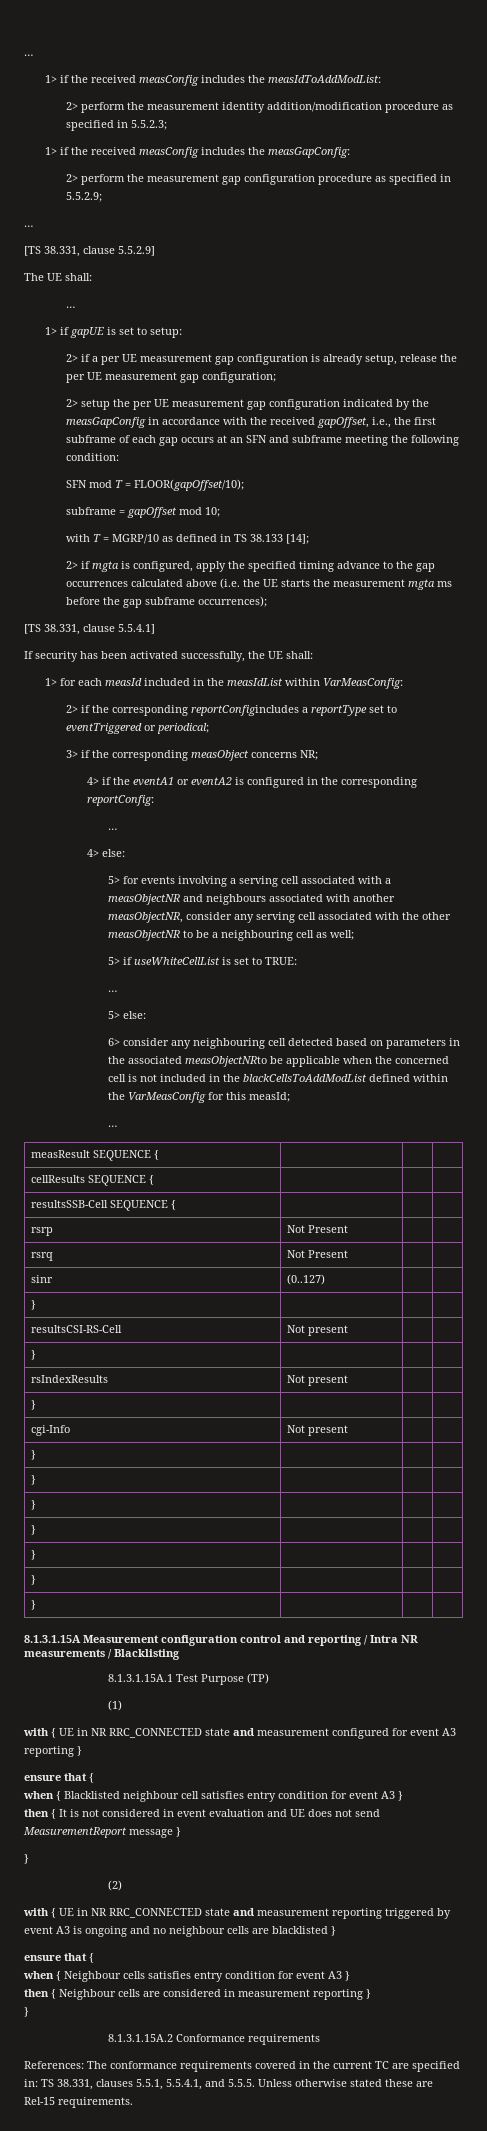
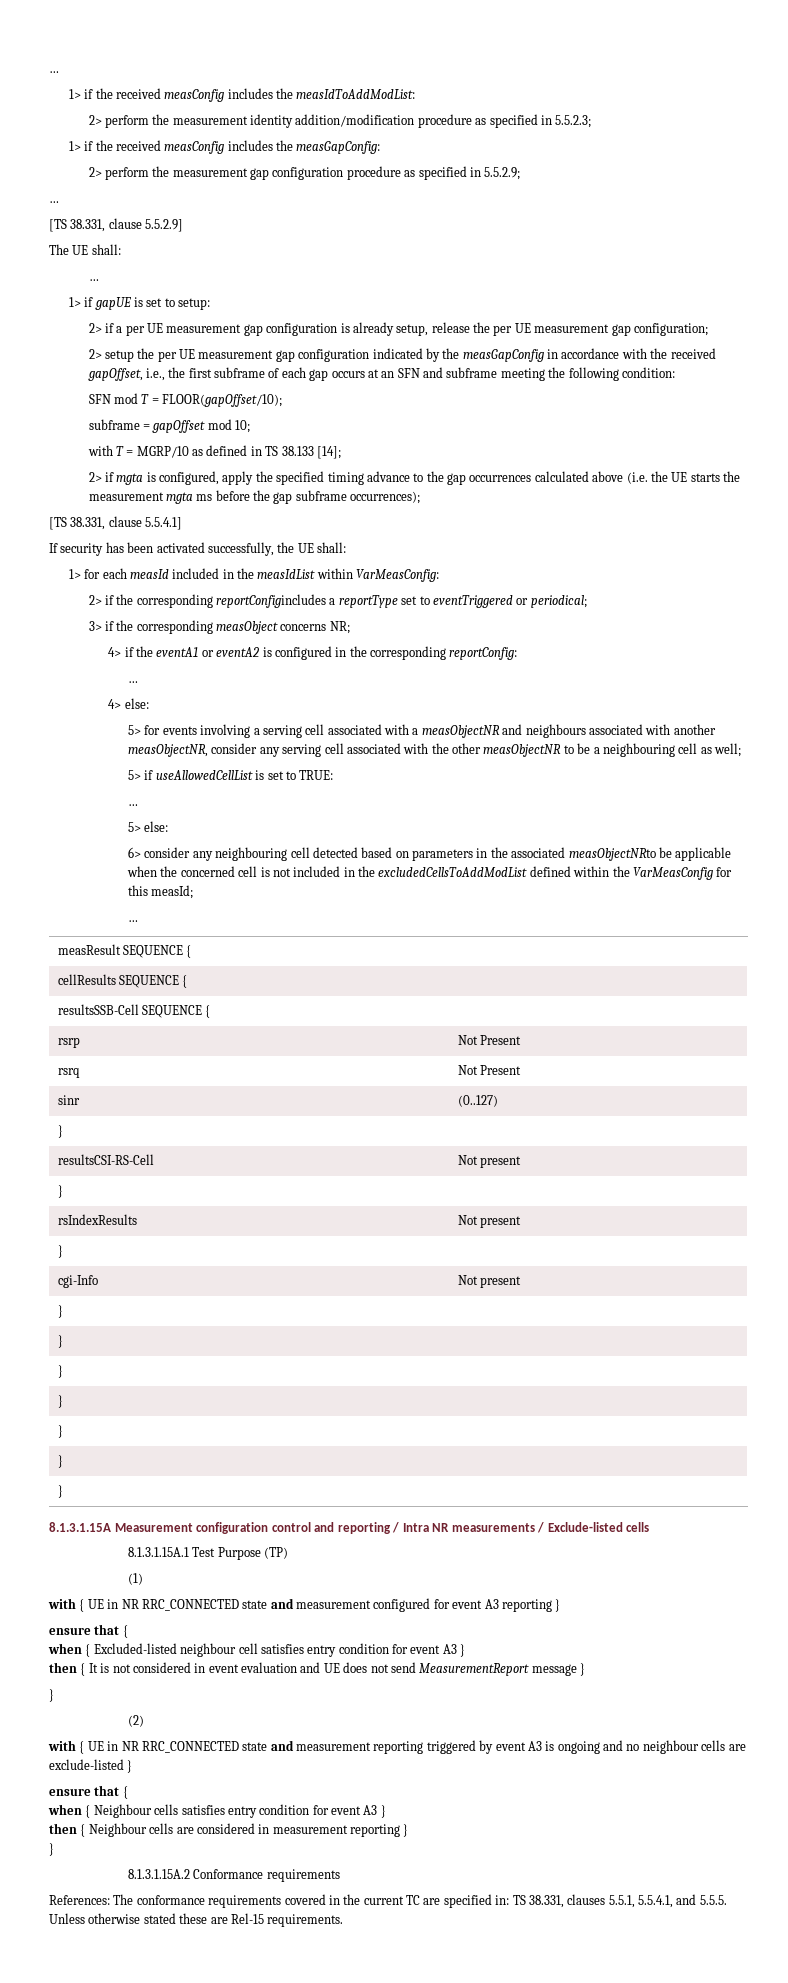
- 5> if useWhiteCellList is set to TRUE:
+ 5> if useAllowedCellList is set to TRUE:
- 6> consider any neighbouring cell detected based on parameters in the associated measObjectNRto be applicable when the concerned cell is not included in the blackCellsToAddModList defined within the VarMeasConfig for this measId;
+ 6> consider any neighbouring cell detected based on parameters in the associated measObjectNRto be applicable when the concerned cell is not included in the excludedCellsToAddModList defined within the VarMeasConfig for this measId;
- 8.1.3.1.15A Measurement configuration control and reporting / Intra NR measurements / Blacklisting
+ 8.1.3.1.15A Measurement configuration control and reporting / Intra NR measurements / Exclude-listed cells
- when { Blacklisted neighbour cell satisfies entry condition for event A3 }
+ when { Excluded-listed neighbour cell satisfies entry condition for event A3 }
- with { UE in NR RRC_CONNECTED state and measurement reporting triggered by event A3 is ongoing and no neighbour cells are blacklisted }
+ with { UE in NR RRC_CONNECTED state and measurement reporting triggered by event A3 is ongoing and no neighbour cells are exclude-listed }

